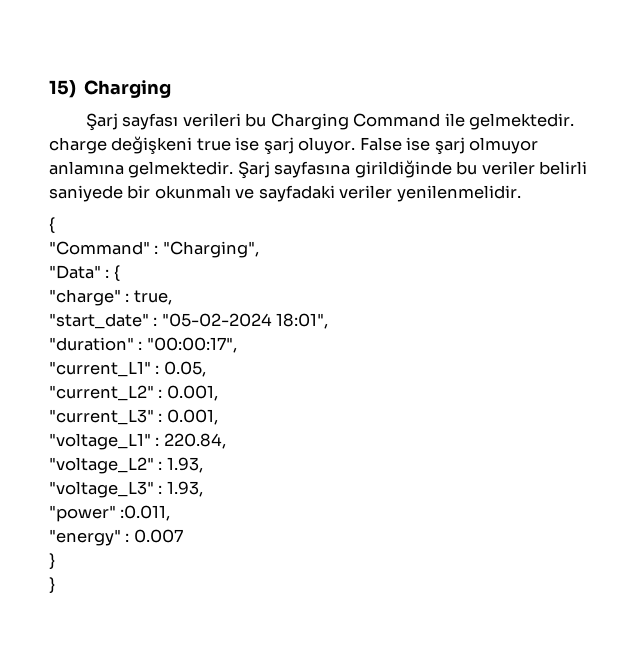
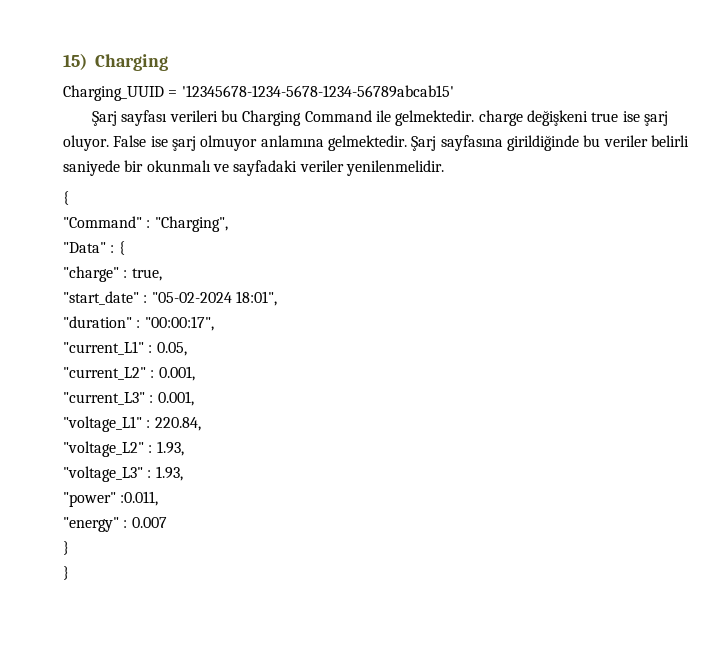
+ Charging_UUID = '12345678-1234-5678-1234-56789abcab15'

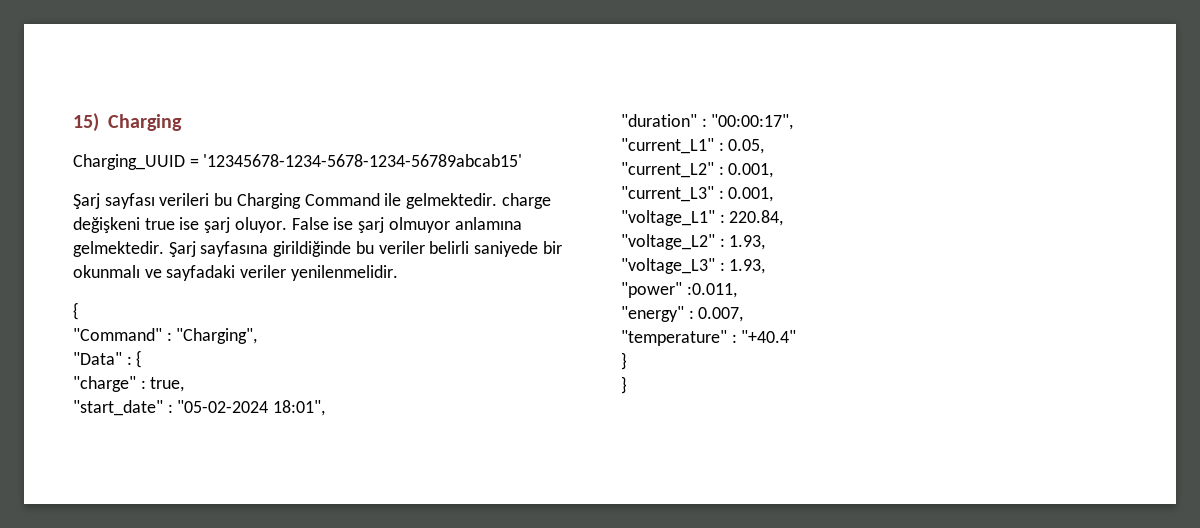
- "energy" : 0.007
+ "energy" : 0.007,
+ "temperature" : "+40.4"

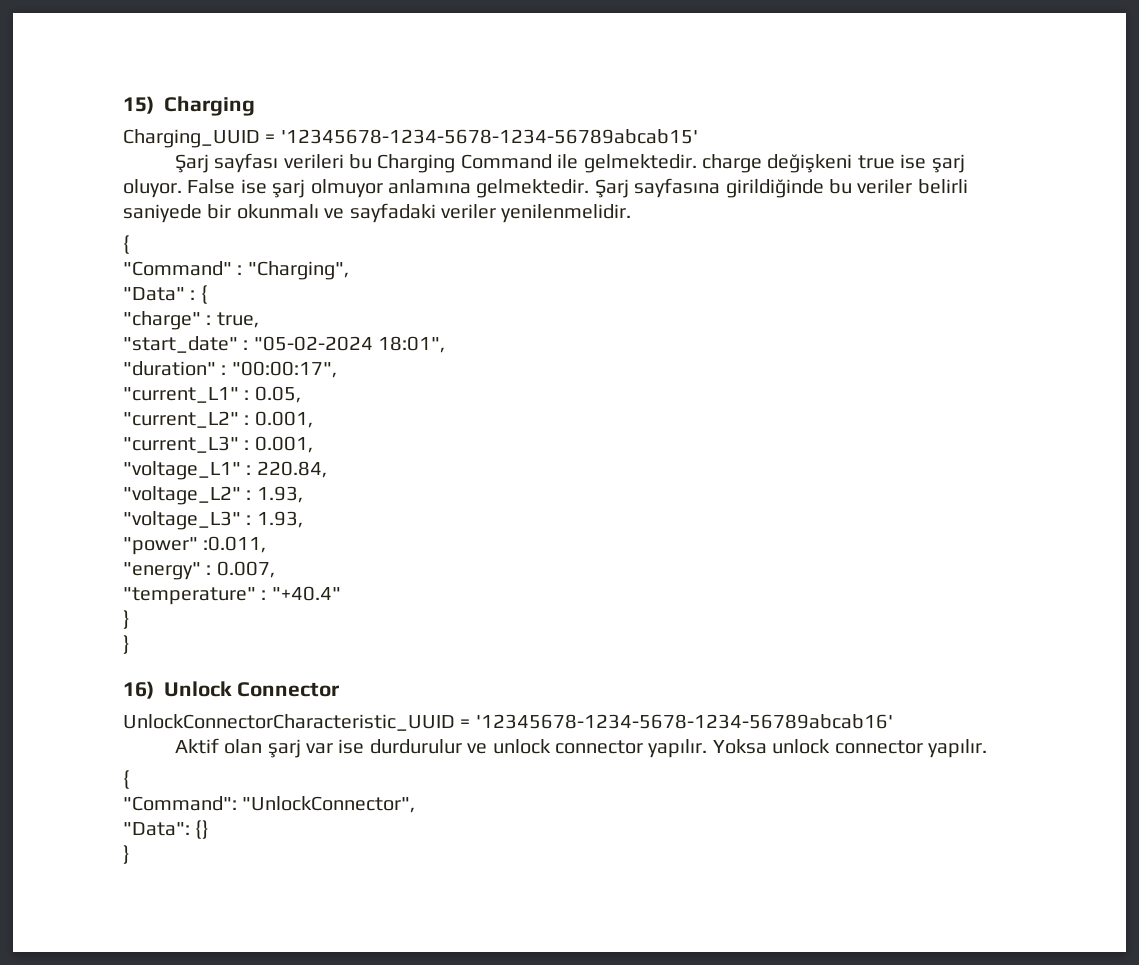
+ 16) Unlock Connector
+ UnlockConnectorCharacteristic_UUID = '12345678-1234-5678-1234-56789abcab16'
+ Aktif olan şarj var ise durdurulur ve unlock connector yapılır. Yoksa unlock connector yapılır.
+ {
+ "Command": "UnlockConnector",
+ "Data": {}
+ }

